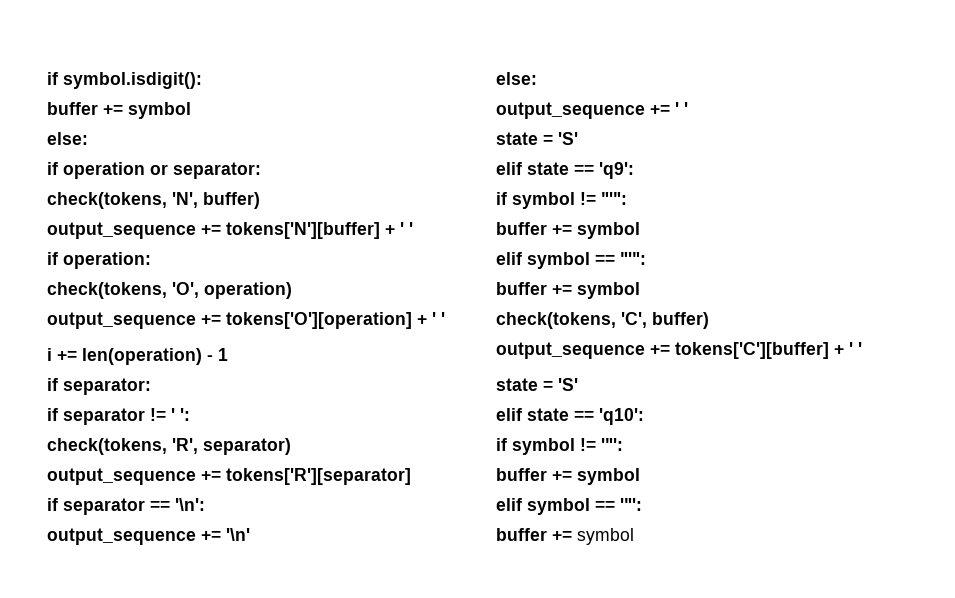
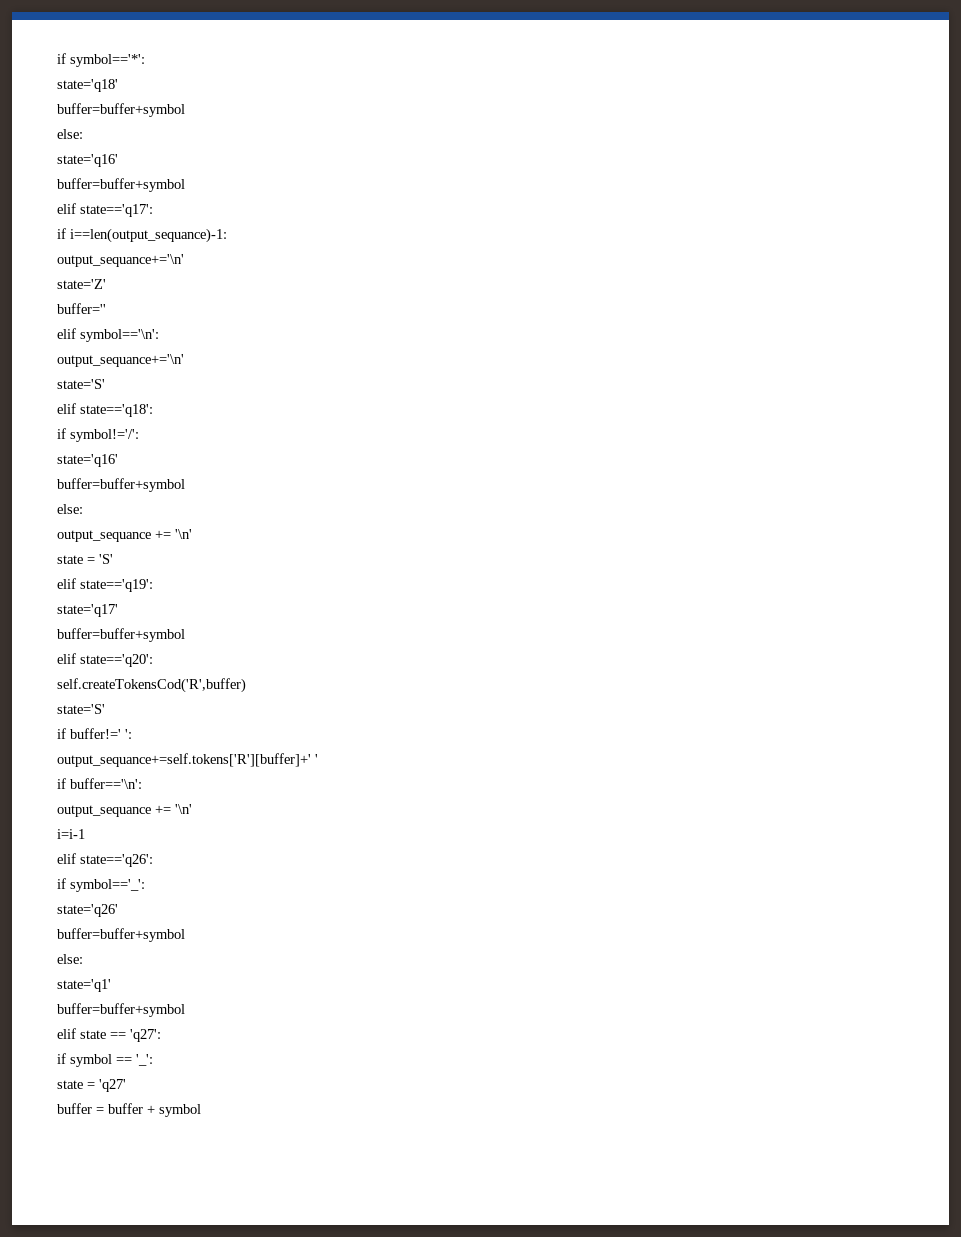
- if symbol.isdigit():
- buffer += symbol
+ if symbol=='*':
+ state='q18'
+ buffer=buffer+symbol
  else:
- if operation or separator:
- check(tokens, 'N', buffer)
- output_sequence += tokens['N'][buffer] + ' '
- if operation:
- check(tokens, 'O', operation)
- output_sequence += tokens['O'][operation] + ' '
- i += len(operation) - 1
- if separator:
- if separator != ' ':
- check(tokens, 'R', separator)
- output_sequence += tokens['R'][separator]
- if separator == '\n':
- output_sequence += '\n'
+ state='q16'
+ buffer=buffer+symbol
+ elif state=='q17':
+ if i==len(output_sequance)-1:
+ output_sequance+='\n'
+ state='Z'
+ buffer=''
+ elif symbol=='\n':
+ output_sequance+='\n'
+ state='S'
+ elif state=='q18':
+ if symbol!='/':
+ state='q16'
+ buffer=buffer+symbol
  else:
- output_sequence += ' '
+ output_sequance += '\n'
  state = 'S'
- elif state == 'q9':
- if symbol != "'":
- buffer += symbol
- elif symbol == "'":
- buffer += symbol
- check(tokens, 'C', buffer)
- output_sequence += tokens['C'][buffer] + ' '
- state = 'S'
- elif state == 'q10':
- if symbol != '"':
- buffer += symbol
- elif symbol == '"':
- buffer += symbol
+ elif state=='q19':
+ state='q17'
+ buffer=buffer+symbol
+ elif state=='q20':
+ self.createTokensCod('R',buffer)
+ state='S'
+ if buffer!=' ':
+ output_sequance+=self.tokens['R'][buffer]+' '
+ if buffer=='\n':
+ output_sequance += '\n'
+ i=i-1
+ elif state=='q26':
+ if symbol=='_':
+ state='q26'
+ buffer=buffer+symbol
+ else:
+ state='q1'
+ buffer=buffer+symbol
+ elif state == 'q27':
+ if symbol == '_':
+ state = 'q27'
+ buffer = buffer + symbol

